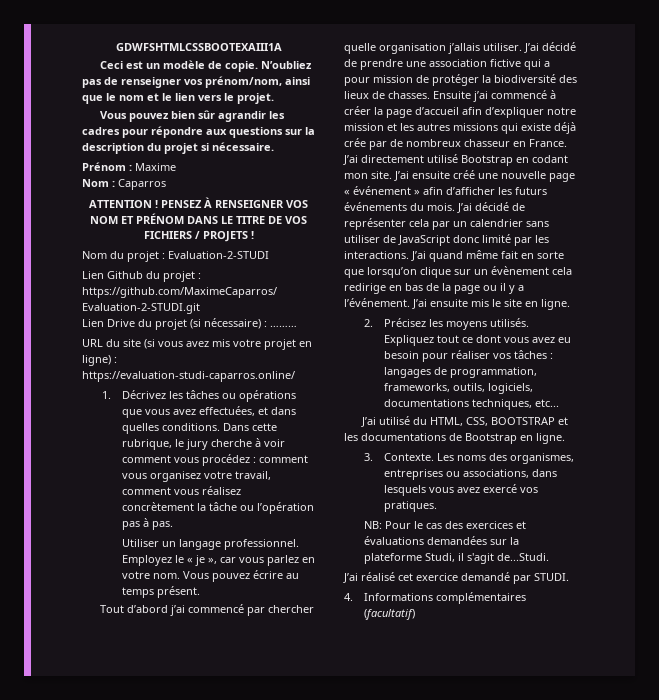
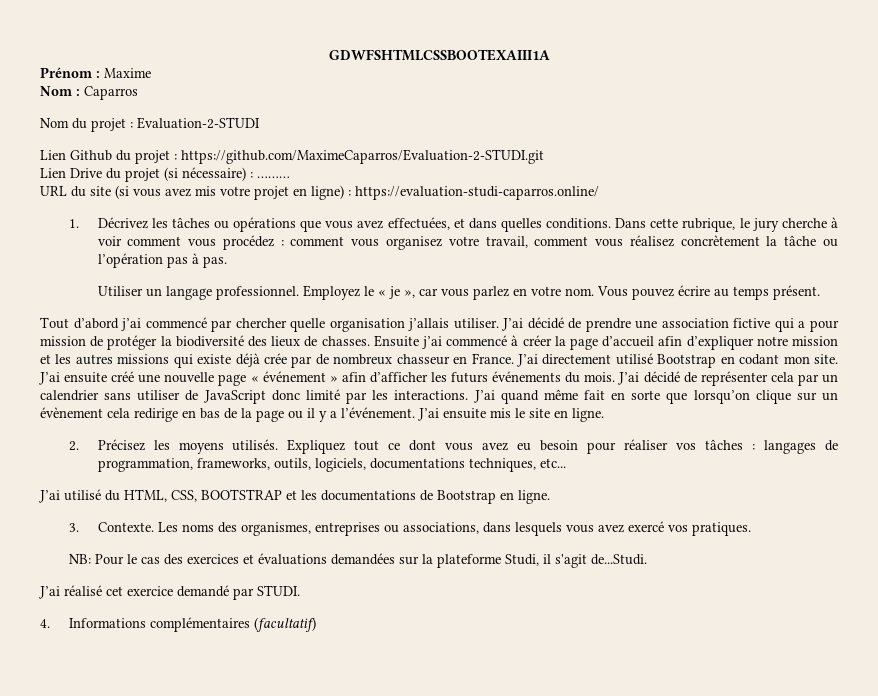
- Ceci est un modèle de copie. N’oubliez pas de renseigner vos prénom/nom, ainsi que le nom et le lien vers le projet.
- Vous pouvez bien sûr agrandir les cadres pour répondre aux questions sur la description du projet si nécessaire.
- ATTENTION ! PENSEZ À RENSEIGNER VOS NOM ET PRÉNOM DANS LE TITRE DE VOS FICHIERS / PROJETS !

